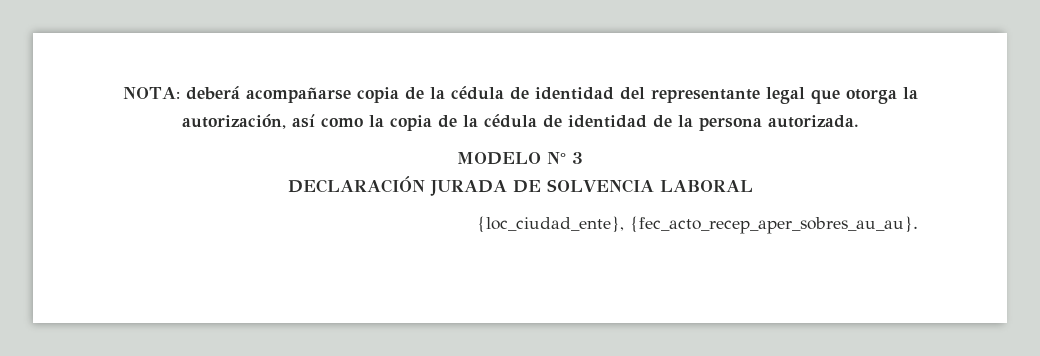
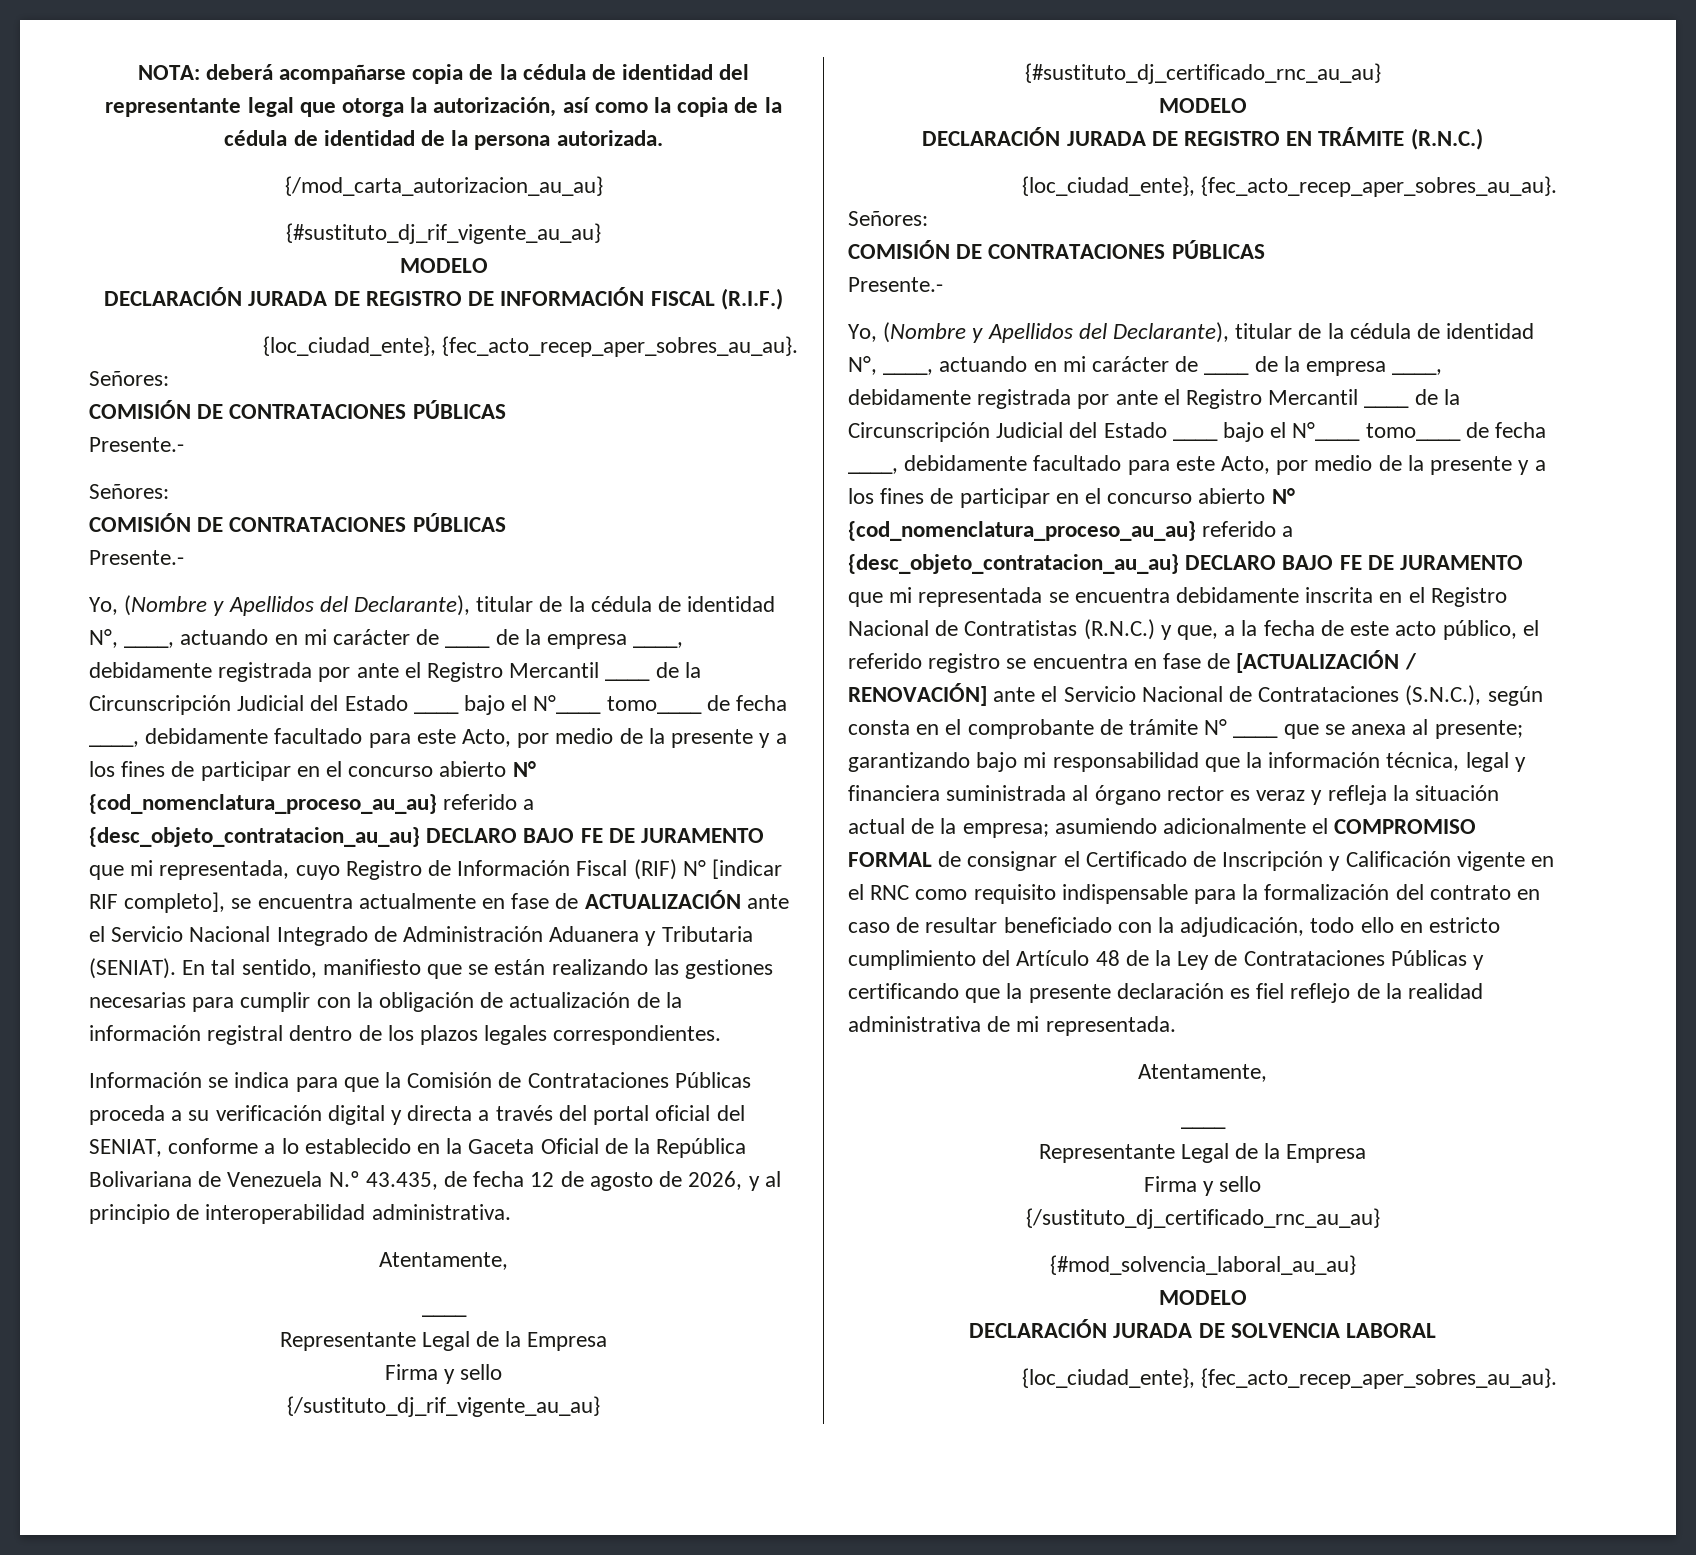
- MODELO N° 3
+ {/mod_carta_autorizacion_au_au}
+ {#sustituto_dj_rif_vigente_au_au}
+ MODELO
+ DECLARACIÓN JURADA DE REGISTRO DE INFORMACIÓN FISCAL (R.I.F.)
+ {loc_ciudad_ente}, {fec_acto_recep_aper_sobres_au_au}.
+ Señores:
+ COMISIÓN DE CONTRATACIONES PÚBLICAS
+ Presente.-
+ Señores:
+ COMISIÓN DE CONTRATACIONES PÚBLICAS
+ Presente.-
+ Yo, (Nombre y Apellidos del Declarante), titular de la cédula de identidad N°, ____, actuando en mi carácter de ____ de la empresa ____, debidamente registrada por ante el Registro Mercantil ____ de la Circunscripción Judicial del Estado ____ bajo el N°____ tomo____ de fecha ____, debidamente facultado para este Acto, por medio de la presente y a los fines de participar en el concurso abierto N° {cod_nomenclatura_proceso_au_au} referido a {desc_objeto_contratacion_au_au} DECLARO BAJO FE DE JURAMENTO que mi representada, cuyo Registro de Información Fiscal (RIF) N° [indicar RIF completo], se encuentra actualmente en fase de ACTUALIZACIÓN ante el Servicio Nacional Integrado de Administración Aduanera y Tributaria (SENIAT). En tal sentido, manifiesto que se están realizando las gestiones necesarias para cumplir con la obligación de actualización de la información registral dentro de los plazos legales correspondientes.
+ Información se indica para que la Comisión de Contrataciones Públicas proceda a su verificación digital y directa a través del portal oficial del SENIAT, conforme a lo establecido en la Gaceta Oficial de la República Bolivariana de Venezuela N.º 43.435, de fecha 12 de agosto de 2026, y al principio de interoperabilidad administrativa.
+ Atentamente,
+ ____
+ Representante Legal de la Empresa
+ Firma y sello
+ {/sustituto_dj_rif_vigente_au_au}
+ {#sustituto_dj_certificado_rnc_au_au}
+ MODELO
+ DECLARACIÓN JURADA DE REGISTRO EN TRÁMITE (R.N.C.)
+ {loc_ciudad_ente}, {fec_acto_recep_aper_sobres_au_au}.
+ Señores:
+ COMISIÓN DE CONTRATACIONES PÚBLICAS
+ Presente.-
+ Yo, (Nombre y Apellidos del Declarante), titular de la cédula de identidad N°, ____, actuando en mi carácter de ____ de la empresa ____, debidamente registrada por ante el Registro Mercantil ____ de la Circunscripción Judicial del Estado ____ bajo el N°____ tomo____ de fecha ____, debidamente facultado para este Acto, por medio de la presente y a los fines de participar en el concurso abierto N° {cod_nomenclatura_proceso_au_au} referido a {desc_objeto_contratacion_au_au} DECLARO BAJO FE DE JURAMENTO que mi representada se encuentra debidamente inscrita en el Registro Nacional de Contratistas (R.N.C.) y que, a la fecha de este acto público, el referido registro se encuentra en fase de [ACTUALIZACIÓN / RENOVACIÓN] ante el Servicio Nacional de Contrataciones (S.N.C.), según consta en el comprobante de trámite N° ____ que se anexa al presente; garantizando bajo mi responsabilidad que la información técnica, legal y financiera suministrada al órgano rector es veraz y refleja la situación actual de la empresa; asumiendo adicionalmente el COMPROMISO FORMAL de consignar el Certificado de Inscripción y Calificación vigente en el RNC como requisito indispensable para la formalización del contrato en caso de resultar beneficiado con la adjudicación, todo ello en estricto cumplimiento del Artículo 48 de la Ley de Contrataciones Públicas y certificando que la presente declaración es fiel reflejo de la realidad administrativa de mi representada.
+ Atentamente,
+ ____
+ Representante Legal de la Empresa
+ Firma y sello
+ {/sustituto_dj_certificado_rnc_au_au}
+ {#mod_solvencia_laboral_au_au}
+ MODELO

